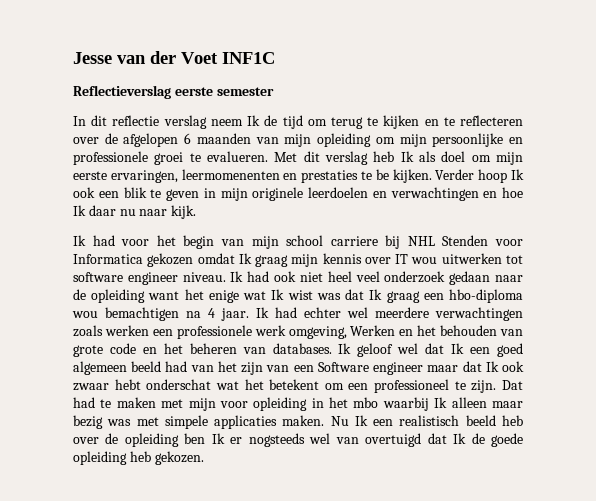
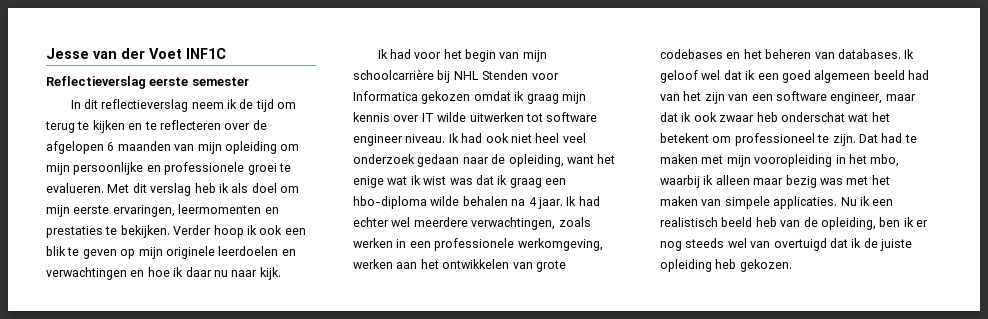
- In dit reflectie verslag neem Ik de tijd om terug te kijken en te reflecteren over de afgelopen 6 maanden van mijn opleiding om mijn persoonlijke en professionele groei te evalueren.
+ In dit reflectieverslag neem ik de tijd om terug te kijken en te reflecteren over de afgelopen 6 maanden van mijn opleiding om mijn persoonlijke en professionele groei te evalueren.
- Met dit verslag heb Ik als doel om mijn eerste ervaringen, leermomenenten en prestaties te be kijken.
+ Met dit verslag heb ik als doel om mijn eerste ervaringen, leermomenten en prestaties te bekijken.
- Verder hoop Ik ook een blik te geven in mijn originele leerdoelen en verwachtingen en hoe Ik daar nu naar kijk.
+ Verder hoop ik ook een blik te geven op mijn originele leerdoelen en verwachtingen en hoe ik daar nu naar kijk.
- Ik had voor het begin van mijn school carriere bij NHL Stenden voor Informatica gekozen omdat Ik graag mijn kennis over IT wou uitwerken tot software engineer niveau.
+ Ik had voor het begin van mijn schoolcarrière bij NHL Stenden voor Informatica gekozen omdat ik graag mijn kennis over IT wilde uitwerken tot software engineer niveau.
- Ik had ook niet heel veel onderzoek gedaan naar de opleiding want het enige wat Ik wist was dat Ik graag een hbo-diploma wou bemachtigen na 4 jaar.
+ Ik had ook niet heel veel onderzoek gedaan naar de opleiding, want het enige wat ik wist was dat ik graag een hbo-diploma wilde behalen na 4 jaar.
- Ik had echter wel meerdere verwachtingen zoals werken een professionele werk omgeving, Werken en het behouden van grote code en het beheren van databases.
+ Ik had echter wel meerdere verwachtingen, zoals werken in een professionele werkomgeving, werken aan het ontwikkelen van grote codebases en het beheren van databases.
- Ik geloof wel dat Ik een goed algemeen beeld had van het zijn van een Software engineer maar dat Ik ook zwaar hebt onderschat wat het betekent om een professioneel te zijn.
+ Ik geloof wel dat ik een goed algemeen beeld had van het zijn van een software engineer, maar dat ik ook zwaar heb onderschat wat het betekent om professioneel te zijn.
- Dat had te maken met mijn voor opleiding in het mbo waarbij Ik alleen maar bezig was met simpele applicaties maken. Nu Ik een realistisch beeld heb over de opleiding ben Ik er nogsteeds wel van overtuigd dat Ik de goede opleiding heb gekozen.
+ Dat had te maken met mijn vooropleiding in het mbo, waarbij ik alleen maar bezig was met het maken van simpele applicaties. Nu ik een realistisch beeld heb van de opleiding, ben ik er nog steeds wel van overtuigd dat ik de juiste opleiding heb gekozen.

